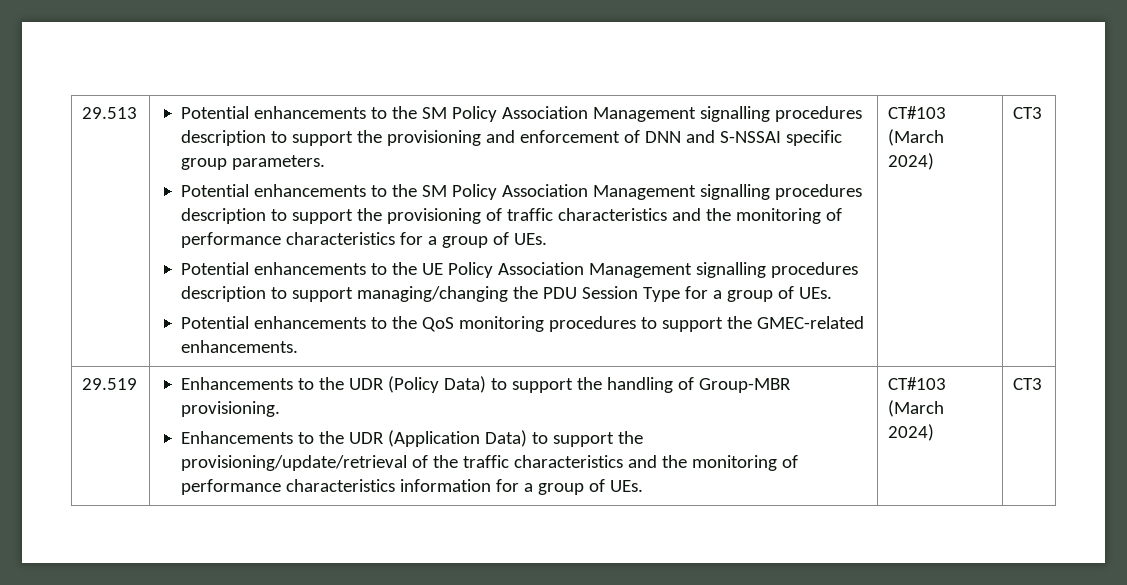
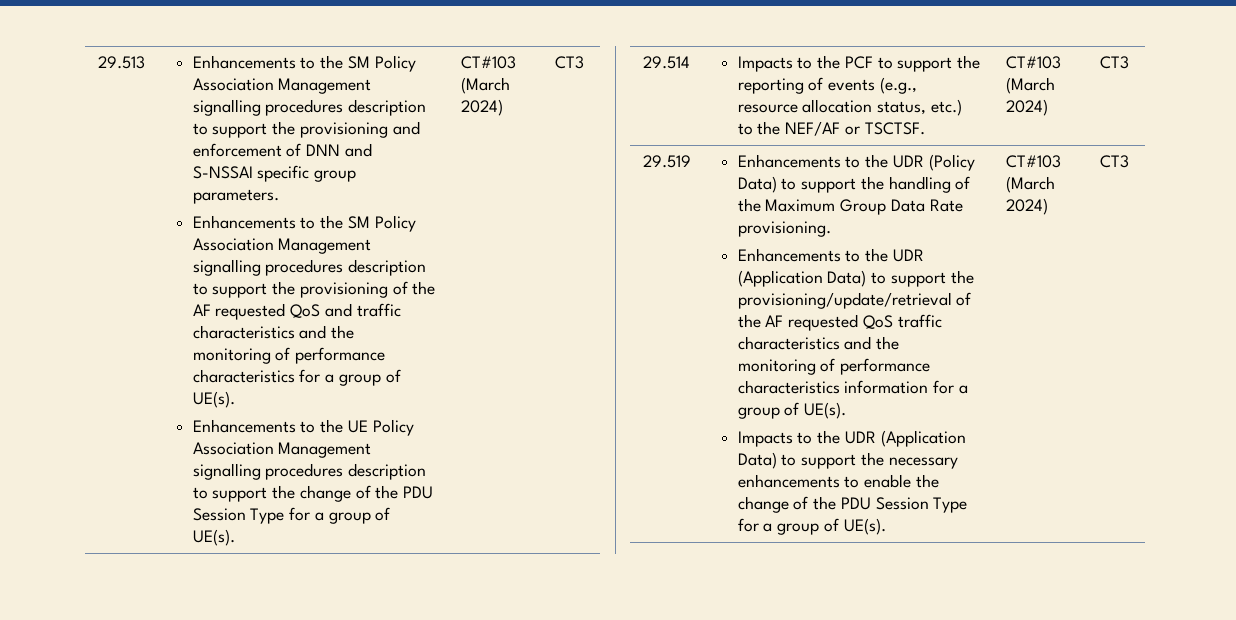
- Potential enhancements to the SM Policy Association Management signalling procedures description to support the provisioning and enforcement of DNN and S-NSSAI specific group parameters.
+ Enhancements to the SM Policy Association Management signalling procedures description to support the provisioning and enforcement of DNN and S-NSSAI specific group parameters.
- Potential enhancements to the SM Policy Association Management signalling procedures description to support the provisioning of traffic characteristics and the monitoring of performance characteristics for a group of UEs.
- Potential enhancements to the UE Policy Association Management signalling procedures description to support managing/changing the PDU Session Type for a group of UEs.
- Potential enhancements to the QoS monitoring procedures to support the GMEC-related enhancements. | CT#103 (March 2024) | CT3
+ Enhancements to the SM Policy Association Management signalling procedures description to support the provisioning of the AF requested QoS and traffic characteristics and the monitoring of performance characteristics for a group of UE(s).
+ Enhancements to the UE Policy Association Management signalling procedures description to support the change of the PDU Session Type for a group of UE(s). | CT#103 (March 2024) | CT3
+ 29.514 | Impacts to the PCF to support the reporting of events (e.g., resource allocation status, etc.) to the NEF/AF or TSCTSF. | CT#103 (March 2024) | CT3
- Enhancements to the UDR (Policy Data) to support the handling of Group-MBR provisioning.
+ Enhancements to the UDR (Policy Data) to support the handling of the Maximum Group Data Rate provisioning.
- Enhancements to the UDR (Application Data) to support the provisioning/update/retrieval of the traffic characteristics and the monitoring of performance characteristics information for a group of UEs.
+ Enhancements to the UDR (Application Data) to support the provisioning/update/retrieval of the AF requested QoS traffic characteristics and the monitoring of performance characteristics information for a group of UE(s).
+ Impacts to the UDR (Application Data) to support the necessary enhancements to enable the change of the PDU Session Type for a group of UE(s).

